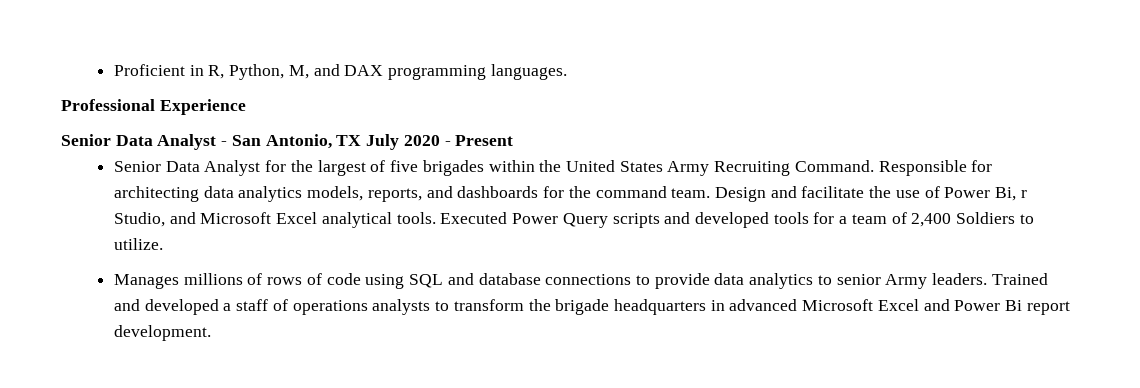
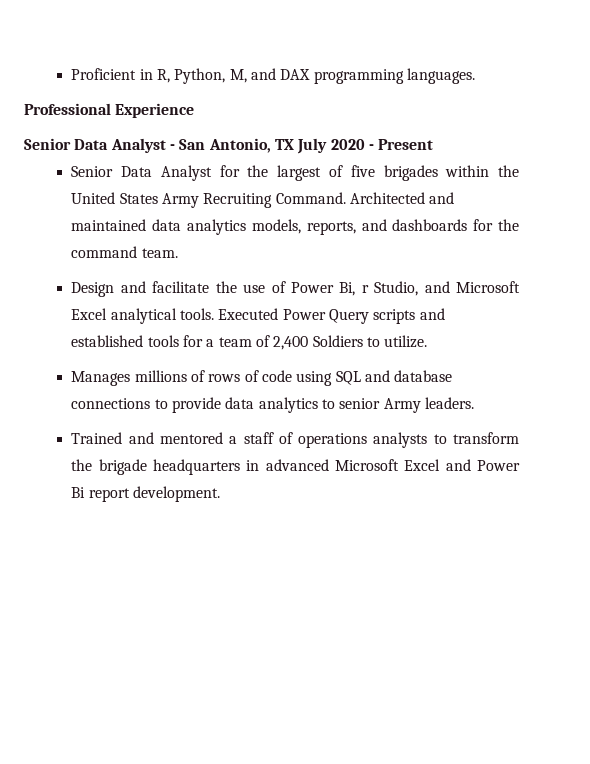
- Responsible for architecting data analytics models, reports, and dashboards for the command team. Design and facilitate the use of Power Bi, r Studio, and Microsoft Excel analytical tools.
+ Architected and maintained data analytics models, reports, and dashboards for the command team.
+ Design and facilitate the use of Power Bi, r Studio, and Microsoft Excel analytical tools.
- Executed Power Query scripts and developed tools for a team of 2,400 Soldiers to utilize.
+ Executed Power Query scripts and established tools for a team of 2,400 Soldiers to utilize.
- Manages millions of rows of code using SQL and database connections to provide data analytics to senior Army leaders. Trained and developed a staff of operations analysts to transform the brigade headquarters in advanced Microsoft Excel and Power Bi report development.
+ Manages millions of rows of code using SQL and database connections to provide data analytics to senior Army leaders.
+ Trained and mentored a staff of operations analysts to transform the brigade headquarters in advanced Microsoft Excel and Power Bi report development.

